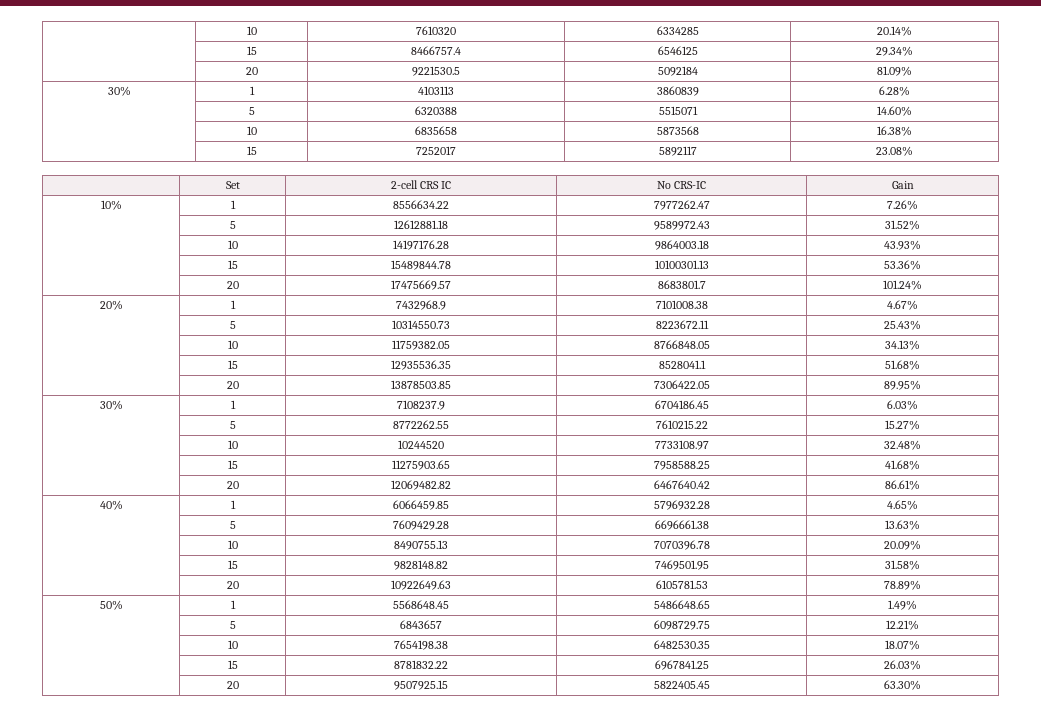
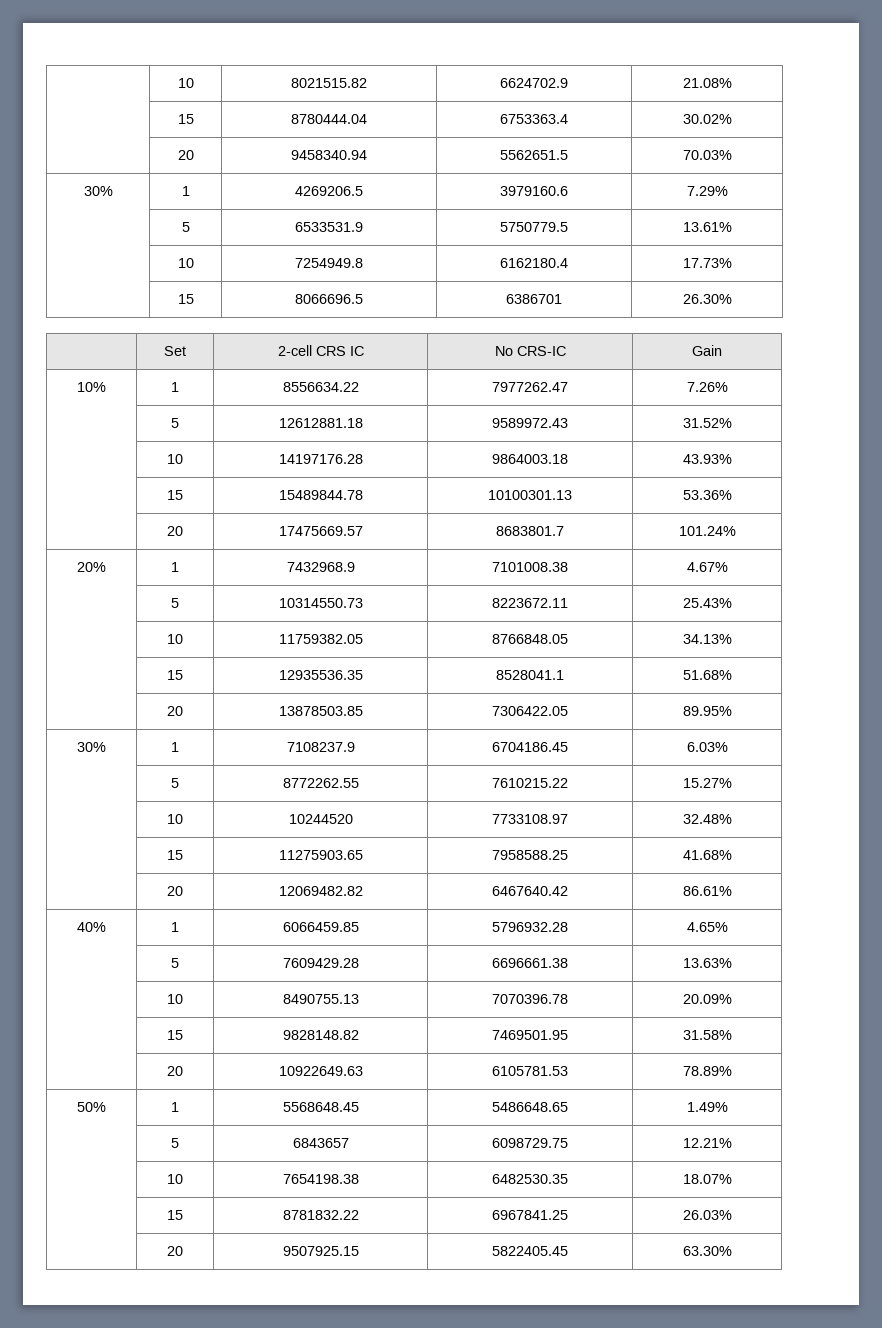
- | 10 | 7610320 | 6334285 | 20.14%
- | 15 | 8466757.4 | 6546125 | 29.34%
- | 20 | 9221530.5 | 5092184 | 81.09%
- 30% | 1 | 4103113 | 3860839 | 6.28%
- | 5 | 6320388 | 5515071 | 14.60%
- | 10 | 6835658 | 5873568 | 16.38%
- | 15 | 7252017 | 5892117 | 23.08%
+ | 10 | 8021515.82 | 6624702.9 | 21.08%
+ | 15 | 8780444.04 | 6753363.4 | 30.02%
+ | 20 | 9458340.94 | 5562651.5 | 70.03%
+ 30% | 1 | 4269206.5 | 3979160.6 | 7.29%
+ | 5 | 6533531.9 | 5750779.5 | 13.61%
+ | 10 | 7254949.8 | 6162180.4 | 17.73%
+ | 15 | 8066696.5 | 6386701 | 26.30%

